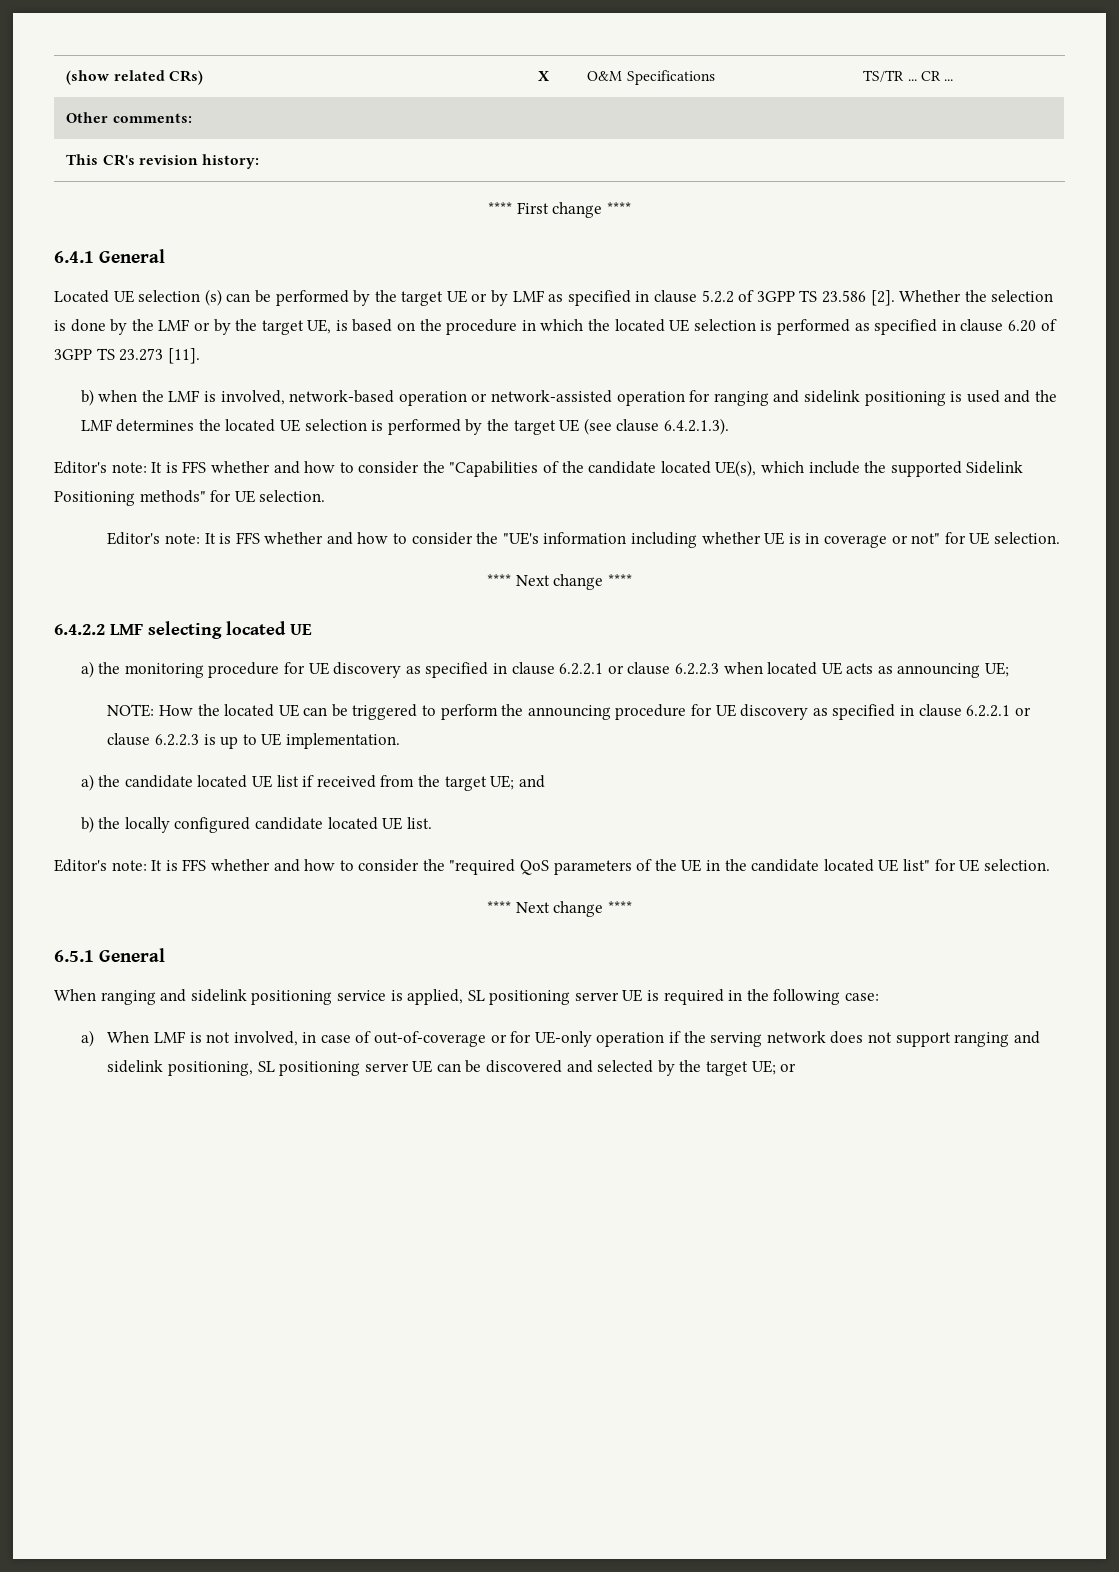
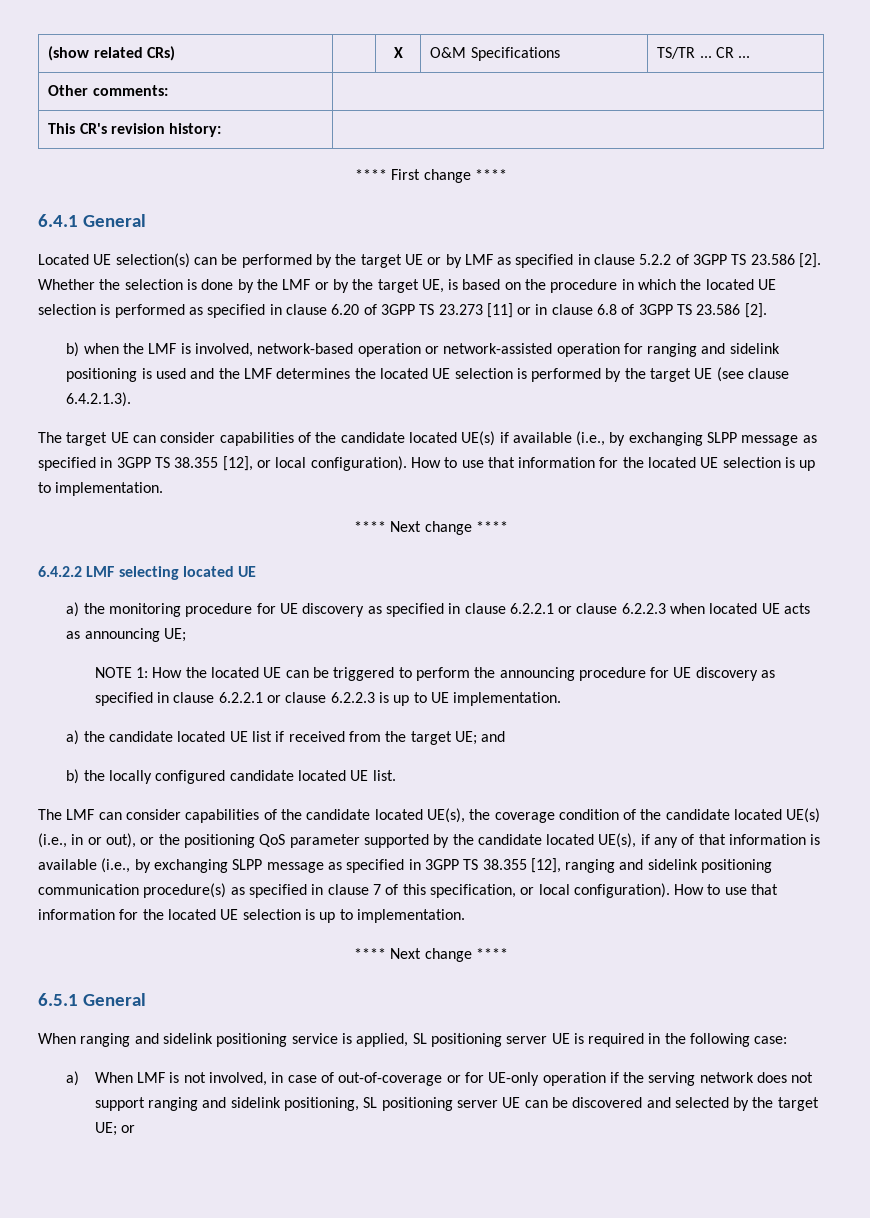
- Located UE selection (s) can be performed by the target UE or by LMF as specified in clause 5.2.2 of 3GPP TS 23.586 [2].
+ Located UE selection(s) can be performed by the target UE or by LMF as specified in clause 5.2.2 of 3GPP TS 23.586 [2].
- Whether the selection is done by the LMF or by the target UE, is based on the procedure in which the located UE selection is performed as specified in clause 6.20 of 3GPP TS 23.273 [11].
+ Whether the selection is done by the LMF or by the target UE, is based on the procedure in which the located UE selection is performed as specified in clause 6.20 of 3GPP TS 23.273 [11] or in clause 6.8 of 3GPP TS 23.586 [2].
- Editor's note: It is FFS whether and how to consider the "Capabilities of the candidate located UE(s), which include the supported Sidelink Positioning methods" for UE selection.
- Editor's note: It is FFS whether and how to consider the "UE's information including whether UE is in coverage or not" for UE selection.
+ The target UE can consider capabilities of the candidate located UE(s) if available (i.e., by exchanging SLPP message as specified in 3GPP TS 38.355 [12], or local configuration). How to use that information for the located UE selection is up to implementation.
- NOTE: How the located UE can be triggered to perform the announcing procedure for UE discovery as specified in clause 6.2.2.1 or clause 6.2.2.3 is up to UE implementation.
+ NOTE 1: How the located UE can be triggered to perform the announcing procedure for UE discovery as specified in clause 6.2.2.1 or clause 6.2.2.3 is up to UE implementation.
- Editor's note: It is FFS whether and how to consider the "required QoS parameters of the UE in the candidate located UE list" for UE selection.
+ The LMF can consider capabilities of the candidate located UE(s), the coverage condition of the candidate located UE(s) (i.e., in or out), or the positioning QoS parameter supported by the candidate located UE(s), if any of that information is available (i.e., by exchanging SLPP message as specified in 3GPP TS 38.355 [12], ranging and sidelink positioning communication procedure(s) as specified in clause 7 of this specification, or local configuration). How to use that information for the located UE selection is up to implementation.

